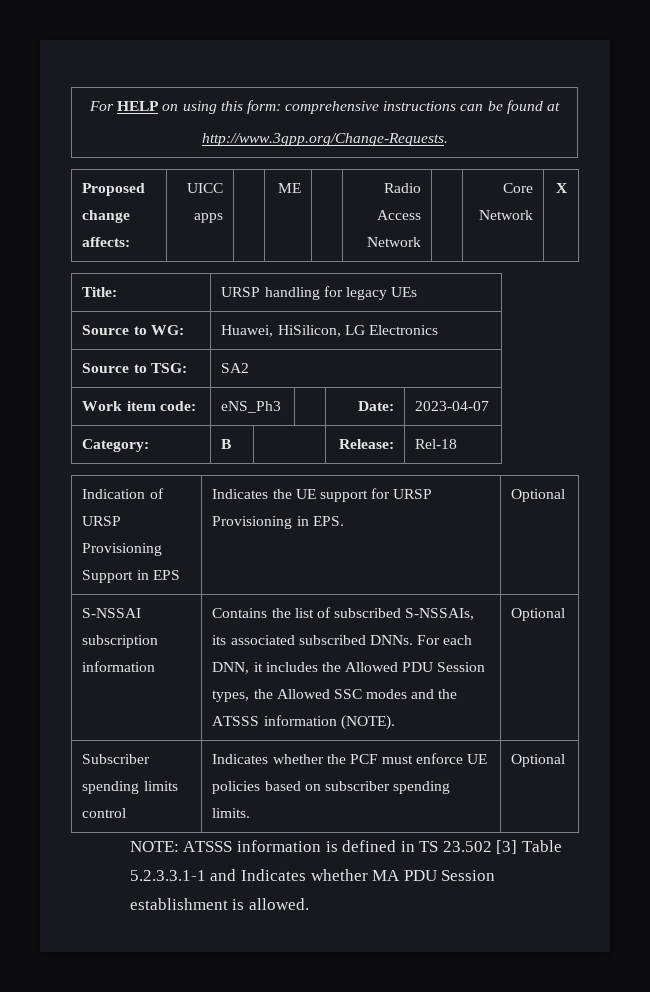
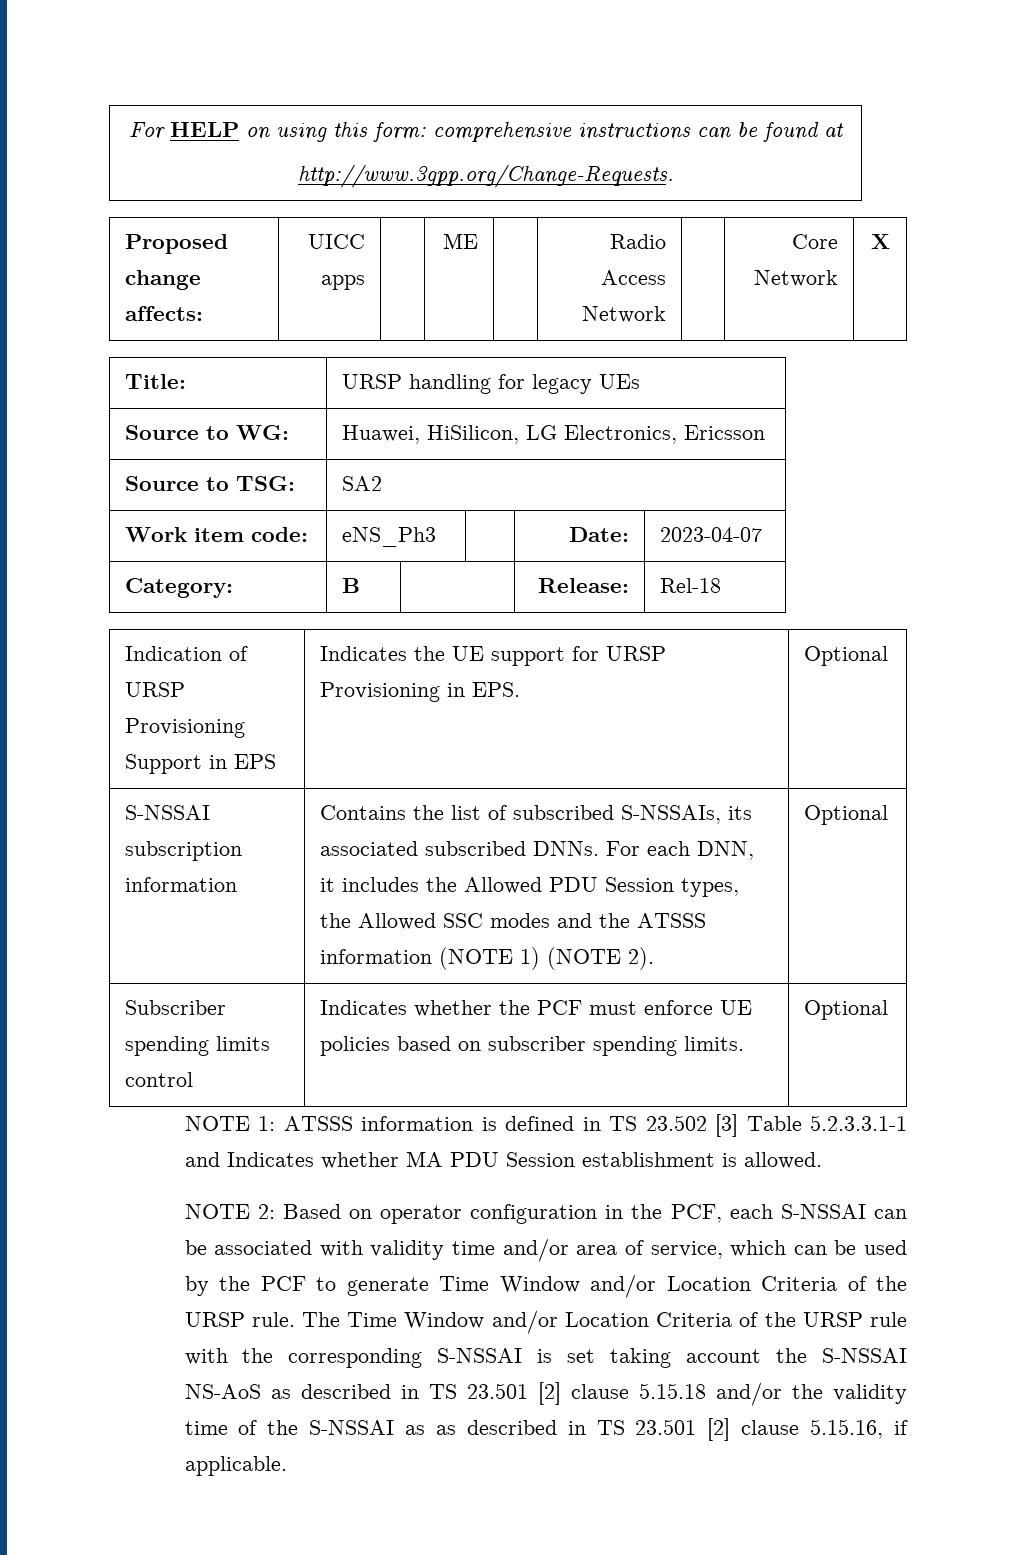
- Source to WG: | Huawei, HiSilicon, LG Electronics
+ Source to WG: | Huawei, HiSilicon, LG Electronics, Ericsson
- S-NSSAI subscription information | Contains the list of subscribed S-NSSAIs, its associated subscribed DNNs. For each DNN, it includes the Allowed PDU Session types, the Allowed SSC modes and the ATSSS information (NOTE). | Optional
+ S-NSSAI subscription information | Contains the list of subscribed S-NSSAIs, its associated subscribed DNNs. For each DNN, it includes the Allowed PDU Session types, the Allowed SSC modes and the ATSSS information (NOTE 1) (NOTE 2). | Optional
- NOTE: ATSSS information is defined in TS 23.502 [3] Table 5.2.3.3.1-1 and Indicates whether MA PDU Session establishment is allowed.
+ NOTE 1: ATSSS information is defined in TS 23.502 [3] Table 5.2.3.3.1-1 and Indicates whether MA PDU Session establishment is allowed.
+ NOTE 2: Based on operator configuration in the PCF, each S-NSSAI can be associated with validity time and/or area of service, which can be used by the PCF to generate Time Window and/or Location Criteria of the URSP rule. The Time Window and/or Location Criteria of the URSP rule with the corresponding S-NSSAI is set taking account the S-NSSAI NS-AoS as described in TS 23.501 [2] clause 5.15.18 and/or the validity time of the S-NSSAI as as described in TS 23.501 [2] clause 5.15.16, if applicable.

